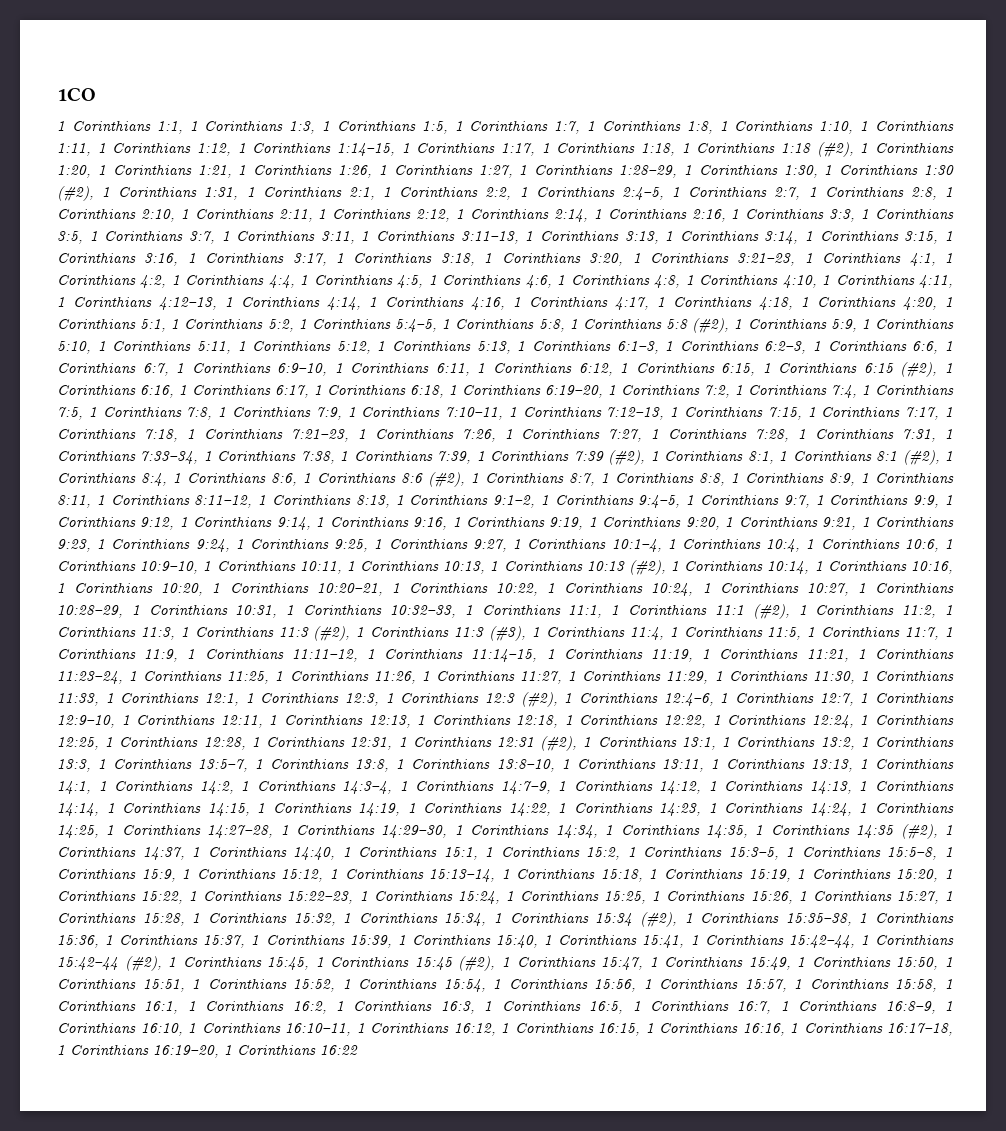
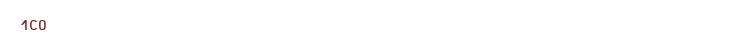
- 1 Corinthians 1:1, 1 Corinthians 1:3, 1 Corinthians 1:5, 1 Corinthians 1:7, 1 Corinthians 1:8, 1 Corinthians 1:10, 1 Corinthians 1:11, 1 Corinthians 1:12, 1 Corinthians 1:14–15, 1 Corinthians 1:17, 1 Corinthians 1:18, 1 Corinthians 1:18 (#2), 1 Corinthians 1:20, 1 Corinthians 1:21, 1 Corinthians 1:26, 1 Corinthians 1:27, 1 Corinthians 1:28–29, 1 Corinthians 1:30, 1 Corinthians 1:30 (#2), 1 Corinthians 1:31, 1 Corinthians 2:1, 1 Corinthians 2:2, 1 Corinthians 2:4–5, 1 Corinthians 2:7, 1 Corinthians 2:8, 1 Corinthians 2:10, 1 Corinthians 2:11, 1 Corinthians 2:12, 1 Corinthians 2:14, 1 Corinthians 2:16, 1 Corinthians 3:3, 1 Corinthians 3:5, 1 Corinthians 3:7, 1 Corinthians 3:11, 1 Corinthians 3:11–13, 1 Corinthians 3:13, 1 Corinthians 3:14, 1 Corinthians 3:15, 1 Corinthians 3:16, 1 Corinthians 3:17, 1 Corinthians 3:18, 1 Corinthians 3:20, 1 Corinthians 3:21–23, 1 Corinthians 4:1, 1 Corinthians 4:2, 1 Corinthians 4:4, 1 Corinthians 4:5, 1 Corinthians 4:6, 1 Corinthians 4:8, 1 Corinthians 4:10, 1 Corinthians 4:11, 1 Corinthians 4:12–13, 1 Corinthians 4:14, 1 Corinthians 4:16, 1 Corinthians 4:17, 1 Corinthians 4:18, 1 Corinthians 4:20, 1 Corinthians 5:1, 1 Corinthians 5:2, 1 Corinthians 5:4–5, 1 Corinthians 5:8, 1 Corinthians 5:8 (#2), 1 Corinthians 5:9, 1 Corinthians 5:10, 1 Corinthians 5:11, 1 Corinthians 5:12, 1 Corinthians 5:13, 1 Corinthians 6:1–3, 1 Corinthians 6:2–3, 1 Corinthians 6:6, 1 Corinthians 6:7, 1 Corinthians 6:9–10, 1 Corinthians 6:11, 1 Corinthians 6:12, 1 Corinthians 6:15, 1 Corinthians 6:15 (#2), 1 Corinthians 6:16, 1 Corinthians 6:17, 1 Corinthians 6:18, 1 Corinthians 6:19–20, 1 Corinthians 7:2, 1 Corinthians 7:4, 1 Corinthians 7:5, 1 Corinthians 7:8, 1 Corinthians 7:9, 1 Corinthians 7:10–11, 1 Corinthians 7:12–13, 1 Corinthians 7:15, 1 Corinthians 7:17, 1 Corinthians 7:18, 1 Corinthians 7:21–23, 1 Corinthians 7:26, 1 Corinthians 7:27, 1 Corinthians 7:28, 1 Corinthians 7:31, 1 Corinthians 7:33–34, 1 Corinthians 7:38, 1 Corinthians 7:39, 1 Corinthians 7:39 (#2), 1 Corinthians 8:1, 1 Corinthians 8:1 (#2), 1 Corinthians 8:4, 1 Corinthians 8:6, 1 Corinthians 8:6 (#2), 1 Corinthians 8:7, 1 Corinthians 8:8, 1 Corinthians 8:9, 1 Corinthians 8:11, 1 Corinthians 8:11–12, 1 Corinthians 8:13, 1 Corinthians 9:1–2, 1 Corinthians 9:4–5, 1 Corinthians 9:7, 1 Corinthians 9:9, 1 Corinthians 9:12, 1 Corinthians 9:14, 1 Corinthians 9:16, 1 Corinthians 9:19, 1 Corinthians 9:20, 1 Corinthians 9:21, 1 Corinthians 9:23, 1 Corinthians 9:24, 1 Corinthians 9:25, 1 Corinthians 9:27, 1 Corinthians 10:1–4, 1 Corinthians 10:4, 1 Corinthians 10:6, 1 Corinthians 10:9–10, 1 Corinthians 10:11, 1 Corinthians 10:13, 1 Corinthians 10:13 (#2), 1 Corinthians 10:14, 1 Corinthians 10:16, 1 Corinthians 10:20, 1 Corinthians 10:20–21, 1 Corinthians 10:22, 1 Corinthians 10:24, 1 Corinthians 10:27, 1 Corinthians 10:28–29, 1 Corinthians 10:31, 1 Corinthians 10:32–33, 1 Corinthians 11:1, 1 Corinthians 11:1 (#2), 1 Corinthians 11:2, 1 Corinthians 11:3, 1 Corinthians 11:3 (#2), 1 Corinthians 11:3 (#3), 1 Corinthians 11:4, 1 Corinthians 11:5, 1 Corinthians 11:7, 1 Corinthians 11:9, 1 Corinthians 11:11–12, 1 Corinthians 11:14–15, 1 Corinthians 11:19, 1 Corinthians 11:21, 1 Corinthians 11:23–24, 1 Corinthians 11:25, 1 Corinthians 11:26, 1 Corinthians 11:27, 1 Corinthians 11:29, 1 Corinthians 11:30, 1 Corinthians 11:33, 1 Corinthians 12:1, 1 Corinthians 12:3, 1 Corinthians 12:3 (#2), 1 Corinthians 12:4–6, 1 Corinthians 12:7, 1 Corinthians 12:9–10, 1 Corinthians 12:11, 1 Corinthians 12:13, 1 Corinthians 12:18, 1 Corinthians 12:22, 1 Corinthians 12:24, 1 Corinthians 12:25, 1 Corinthians 12:28, 1 Corinthians 12:31, 1 Corinthians 12:31 (#2), 1 Corinthians 13:1, 1 Corinthians 13:2, 1 Corinthians 13:3, 1 Corinthians 13:5–7, 1 Corinthians 13:8, 1 Corinthians 13:8–10, 1 Corinthians 13:11, 1 Corinthians 13:13, 1 Corinthians 14:1, 1 Corinthians 14:2, 1 Corinthians 14:3–4, 1 Corinthians 14:7–9, 1 Corinthians 14:12, 1 Corinthians 14:13, 1 Corinthians 14:14, 1 Corinthians 14:15, 1 Corinthians 14:19, 1 Corinthians 14:22, 1 Corinthians 14:23, 1 Corinthians 14:24, 1 Corinthians 14:25, 1 Corinthians 14:27–28, 1 Corinthians 14:29–30, 1 Corinthians 14:34, 1 Corinthians 14:35, 1 Corinthians 14:35 (#2), 1 Corinthians 14:37, 1 Corinthians 14:40, 1 Corinthians 15:1, 1 Corinthians 15:2, 1 Corinthians 15:3–5, 1 Corinthians 15:5–8, 1 Corinthians 15:9, 1 Corinthians 15:12, 1 Corinthians 15:13–14, 1 Corinthians 15:18, 1 Corinthians 15:19, 1 Corinthians 15:20, 1 Corinthians 15:22, 1 Corinthians 15:22–23, 1 Corinthians 15:24, 1 Corinthians 15:25, 1 Corinthians 15:26, 1 Corinthians 15:27, 1 Corinthians 15:28, 1 Corinthians 15:32, 1 Corinthians 15:34, 1 Corinthians 15:34 (#2), 1 Corinthians 15:35–38, 1 Corinthians 15:36, 1 Corinthians 15:37, 1 Corinthians 15:39, 1 Corinthians 15:40, 1 Corinthians 15:41, 1 Corinthians 15:42–44, 1 Corinthians 15:42–44 (#2), 1 Corinthians 15:45, 1 Corinthians 15:45 (#2), 1 Corinthians 15:47, 1 Corinthians 15:49, 1 Corinthians 15:50, 1 Corinthians 15:51, 1 Corinthians 15:52, 1 Corinthians 15:54, 1 Corinthians 15:56, 1 Corinthians 15:57, 1 Corinthians 15:58, 1 Corinthians 16:1, 1 Corinthians 16:2, 1 Corinthians 16:3, 1 Corinthians 16:5, 1 Corinthians 16:7, 1 Corinthians 16:8–9, 1 Corinthians 16:10, 1 Corinthians 16:10–11, 1 Corinthians 16:12, 1 Corinthians 16:15, 1 Corinthians 16:16, 1 Corinthians 16:17–18, 1 Corinthians 16:19–20, 1 Corinthians 16:22

